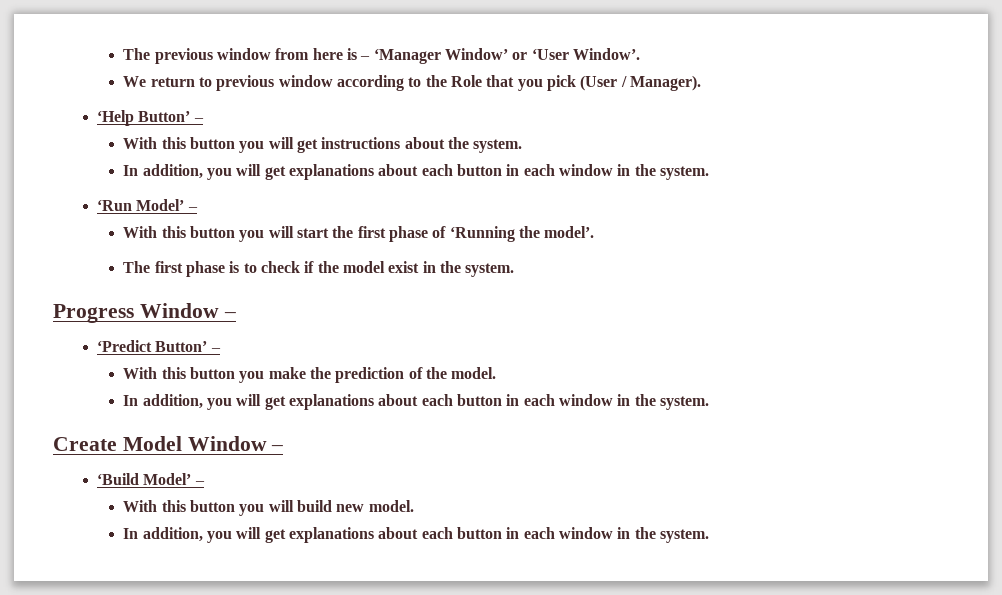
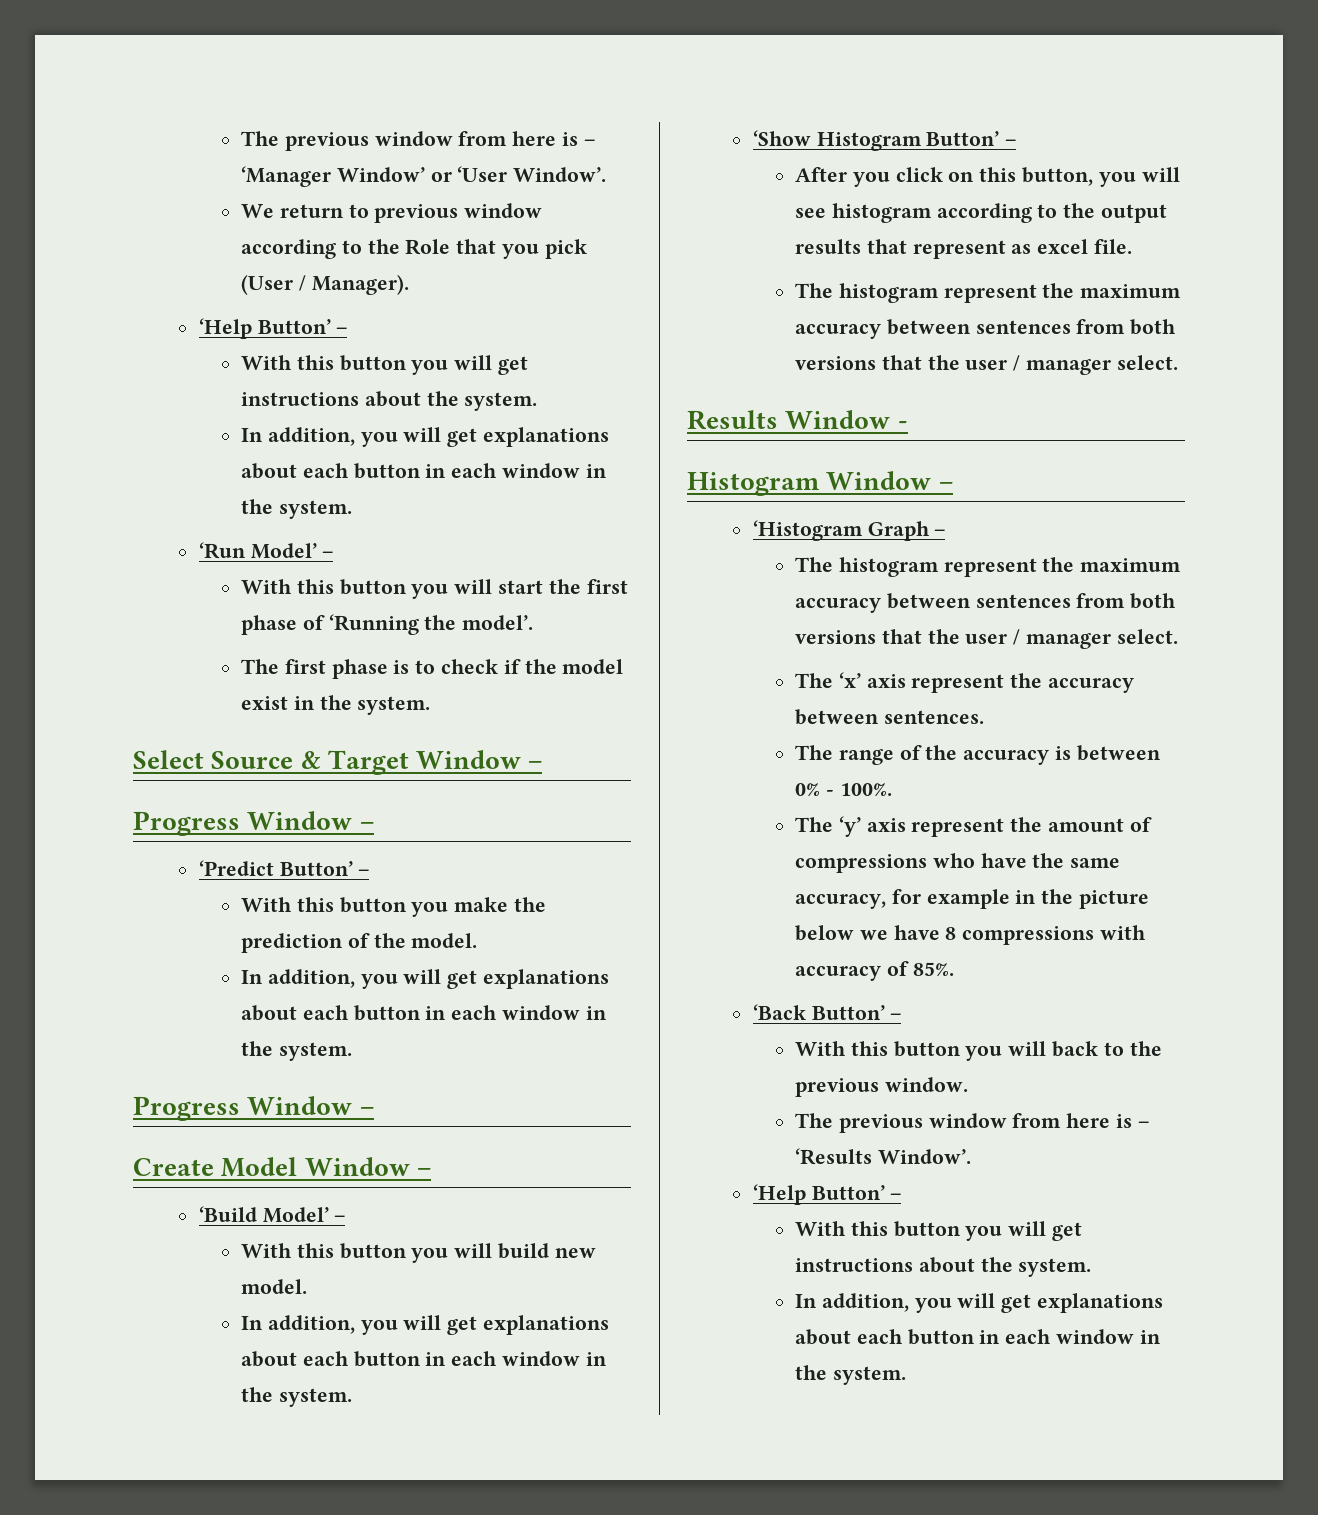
+ Select Source & Target Window –
  With this button you make the prediction of the model.
  In addition, you will get explanations about each button in each window in the system.
+ Progress Window –
+ ‘Show Histogram Button’ –
+ After you click on this button, you will see histogram according to the output results that represent as excel file.
+ The histogram represent the maximum accuracy between sentences from both versions that the user / manager select.
+ Results Window -
+ Histogram Window –
+ ‘Histogram Graph –
+ The histogram represent the maximum accuracy between sentences from both versions that the user / manager select.
+ The ‘x’ axis represent the accuracy between sentences.
+ The range of the accuracy is between 0% - 100%.
+ The ‘y’ axis represent the amount of compressions who have the same accuracy, for example in the picture below we have 8 compressions with accuracy of 85%.
+ ‘Back Button’ –
+ With this button you will back to the previous window.
+ The previous window from here is – ‘Results Window’.
+ ‘Help Button’ –
+ With this button you will get instructions about the system.
+ In addition, you will get explanations about each button in each window in the system.

